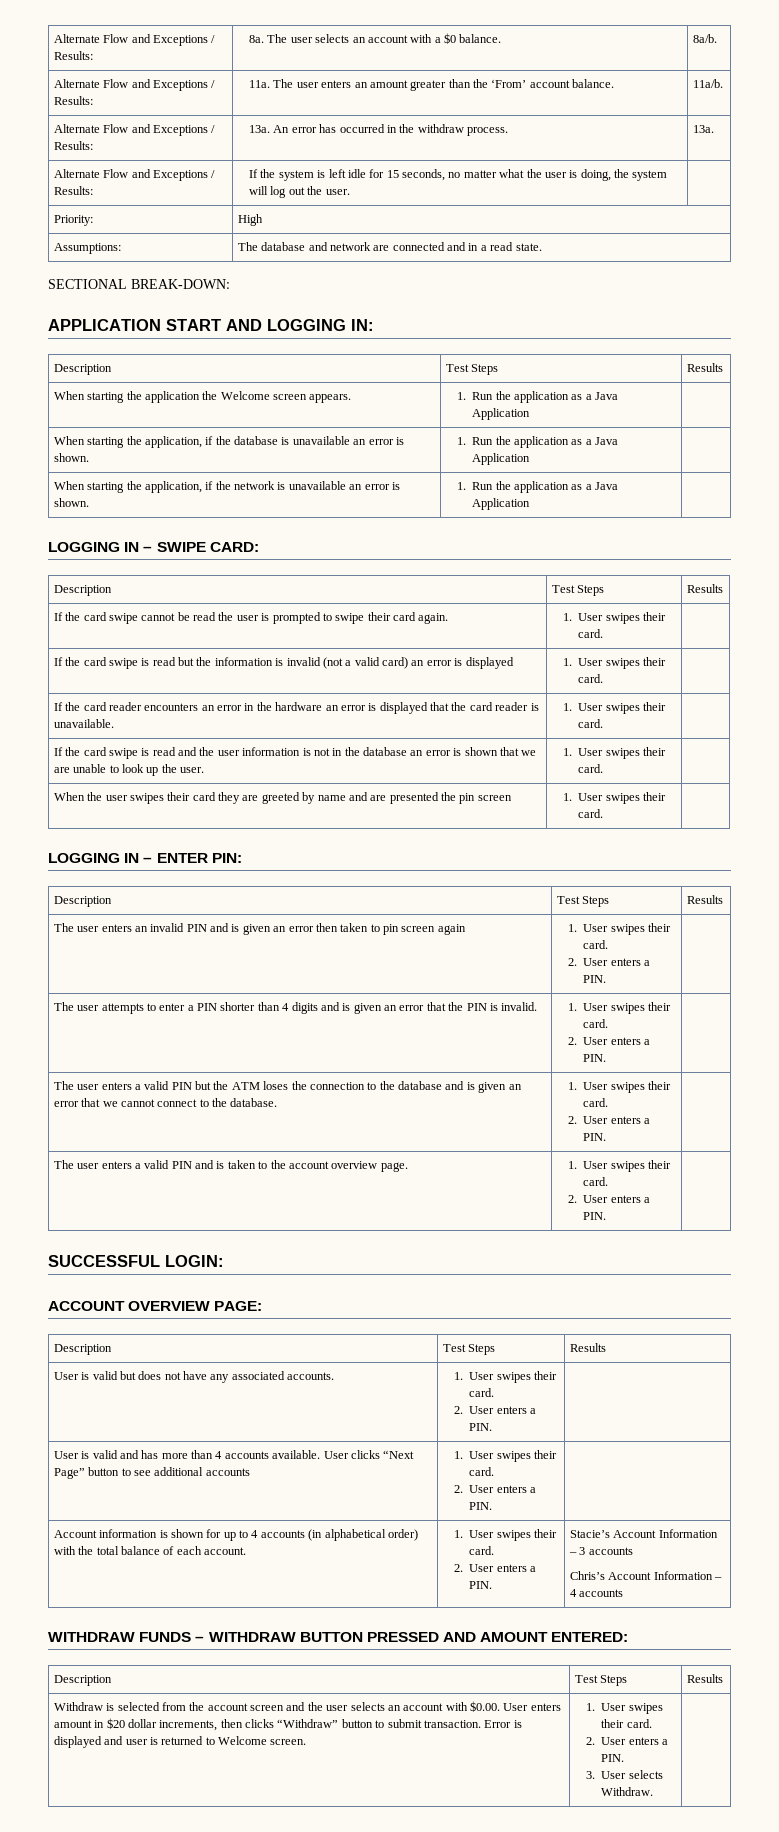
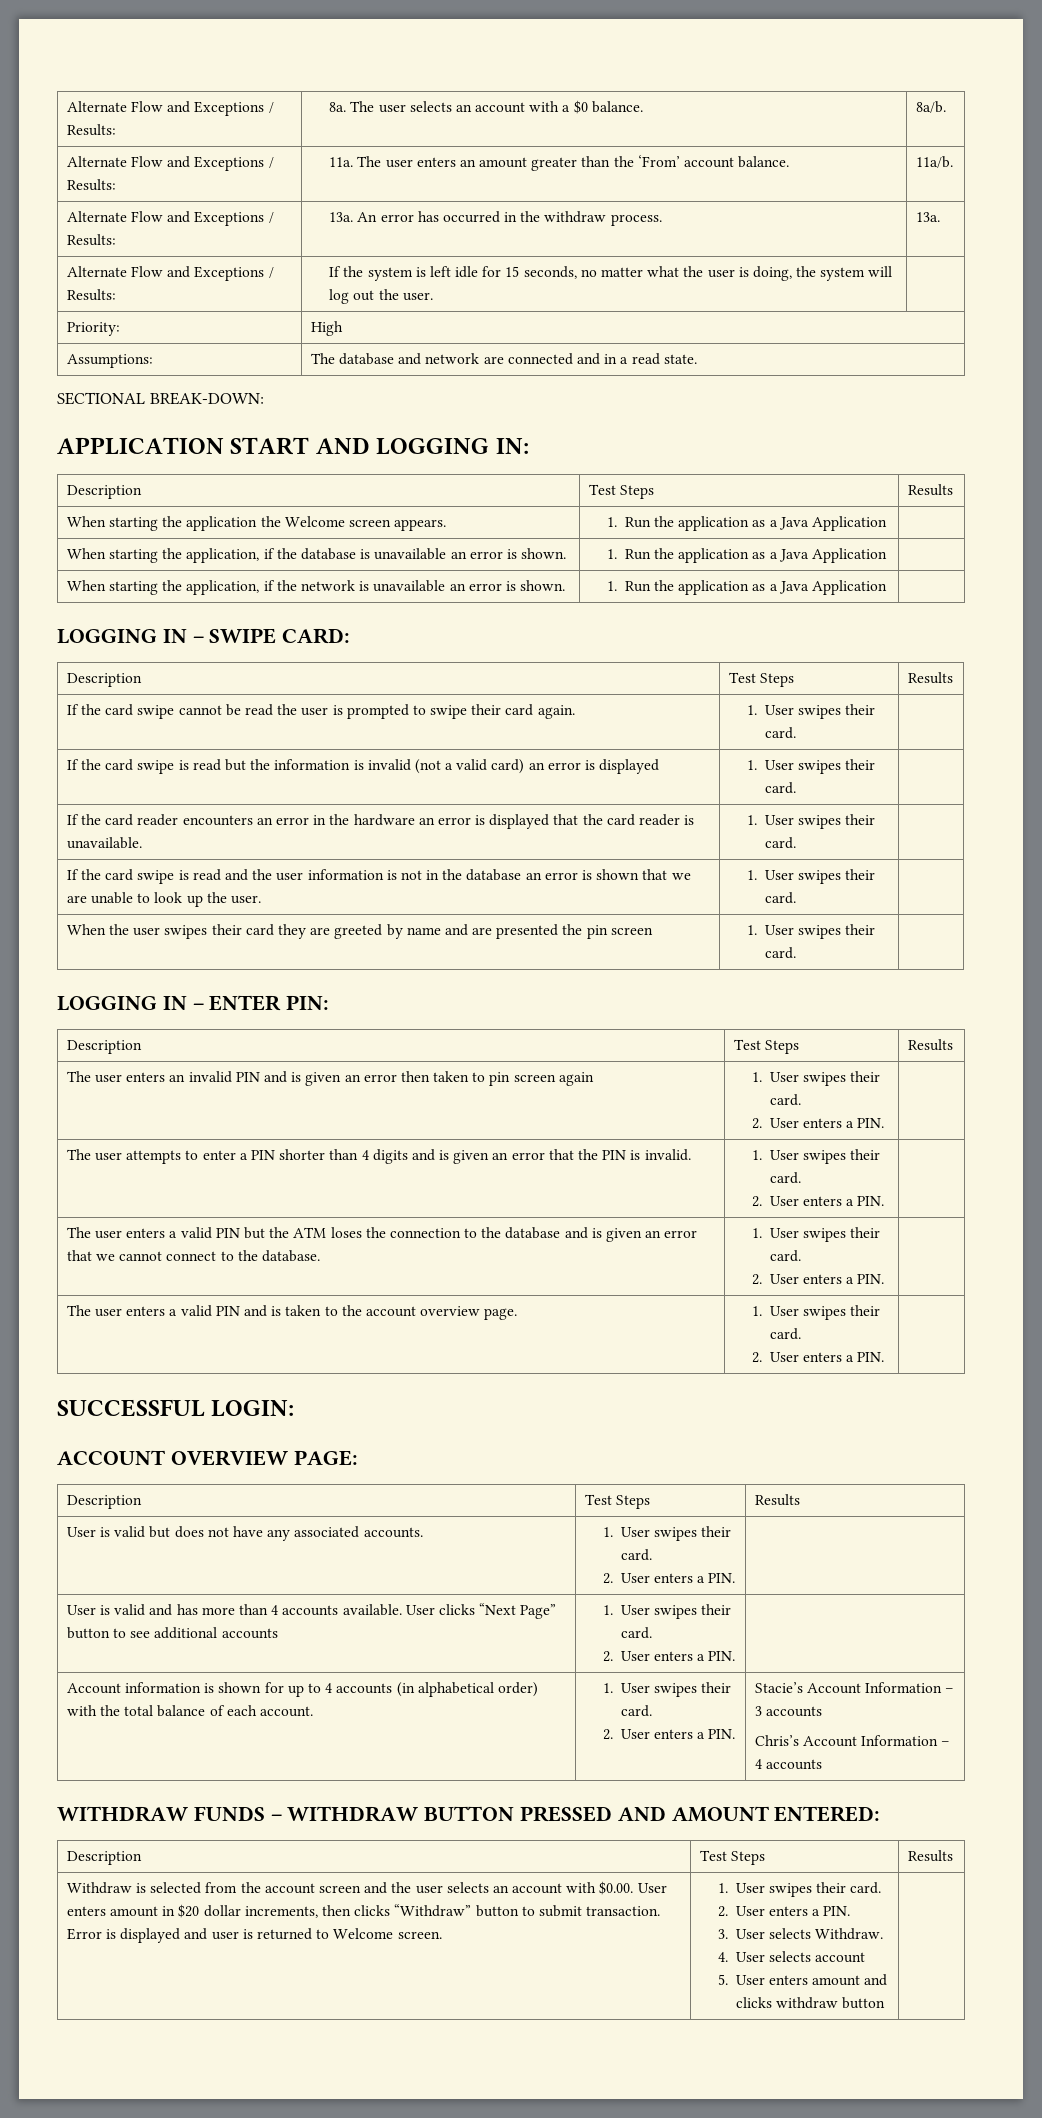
+ 4. User selects account
+ 5. User enters amount and clicks withdraw button

